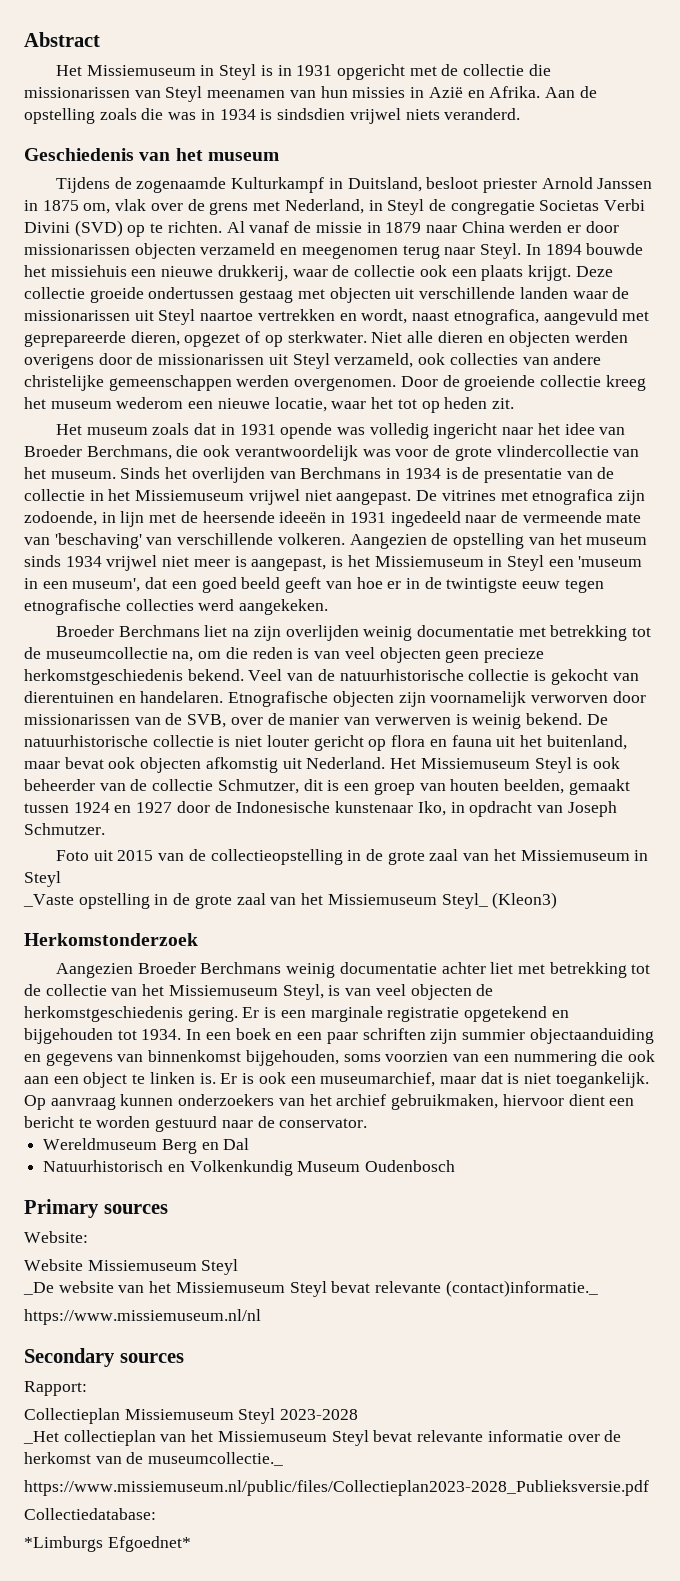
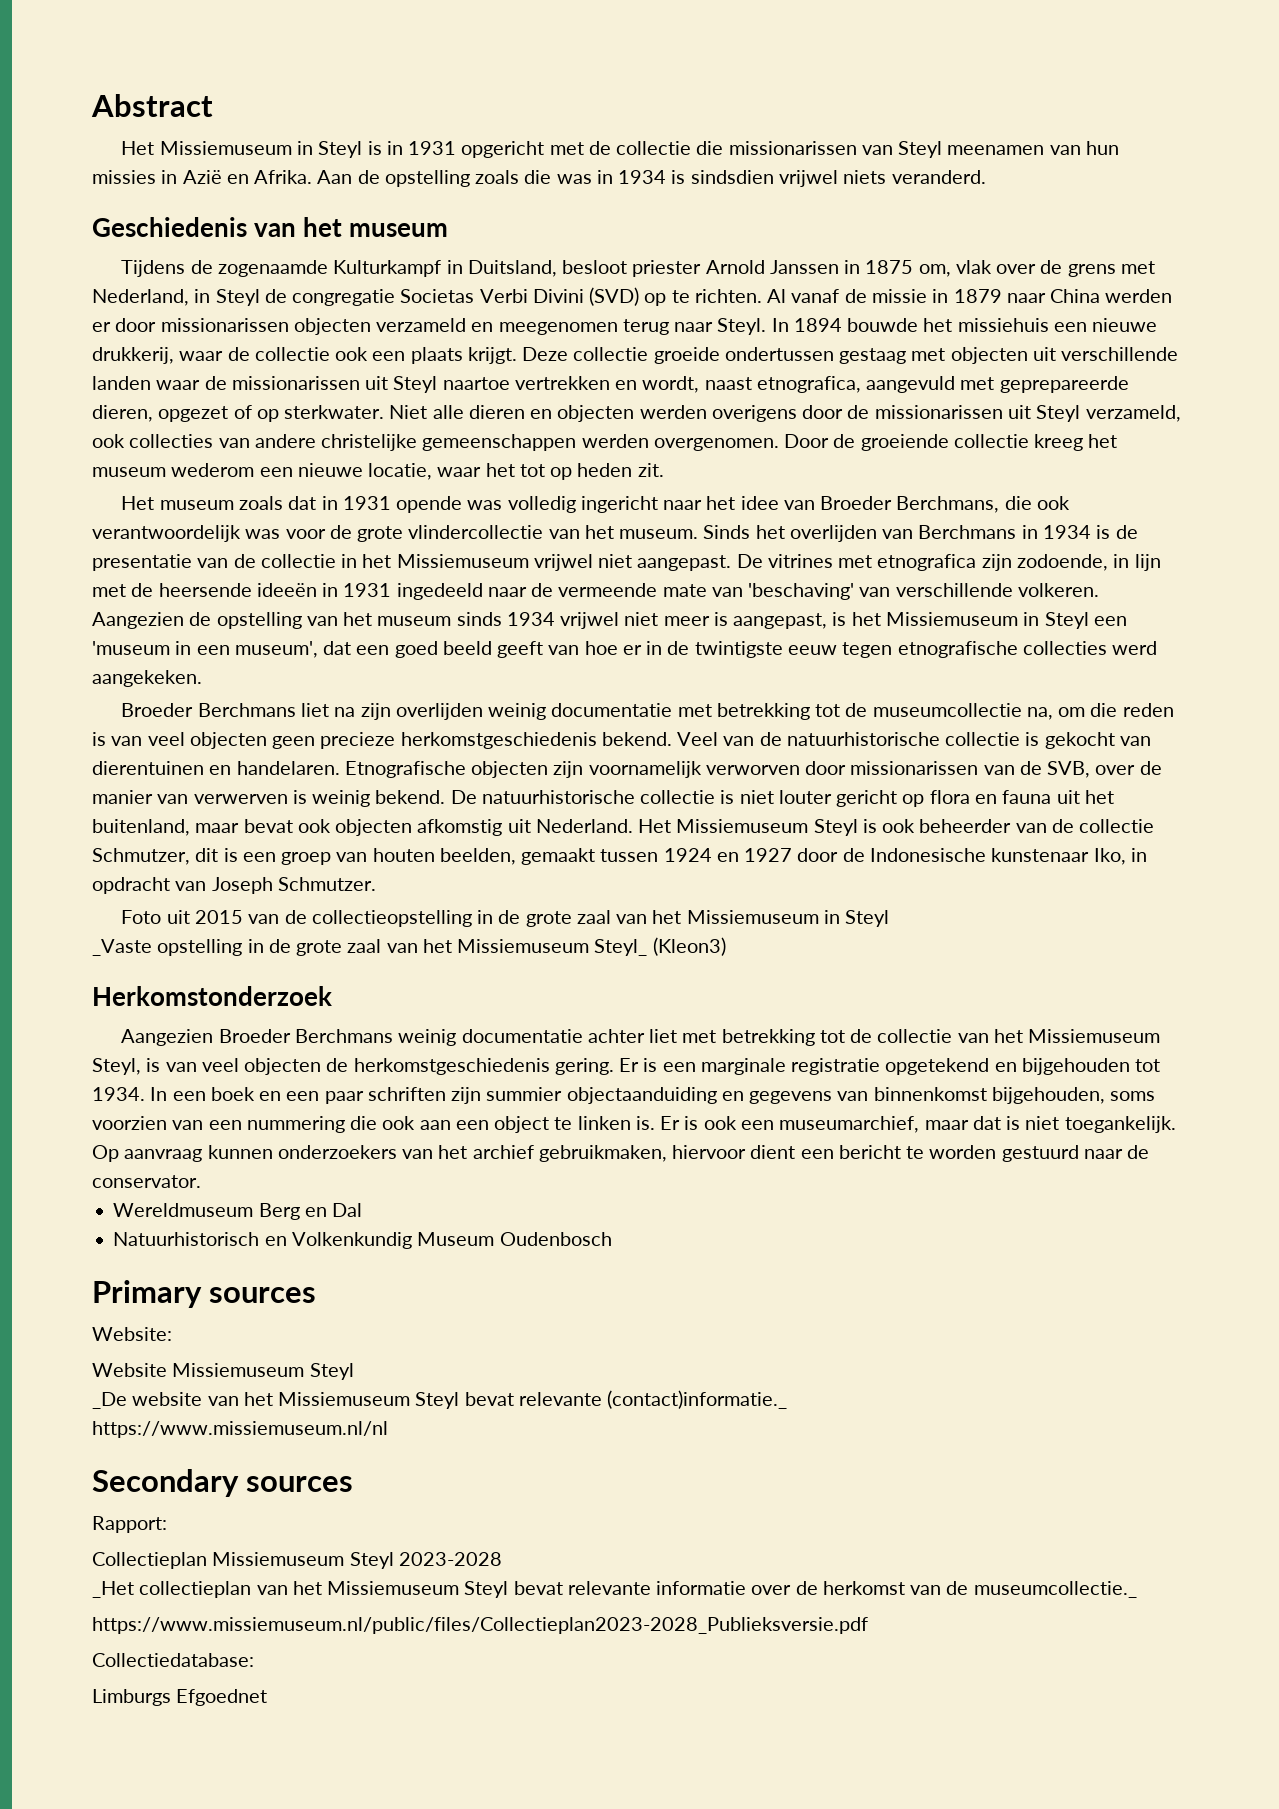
- *Limburgs Efgoednet*
+ Limburgs Efgoednet

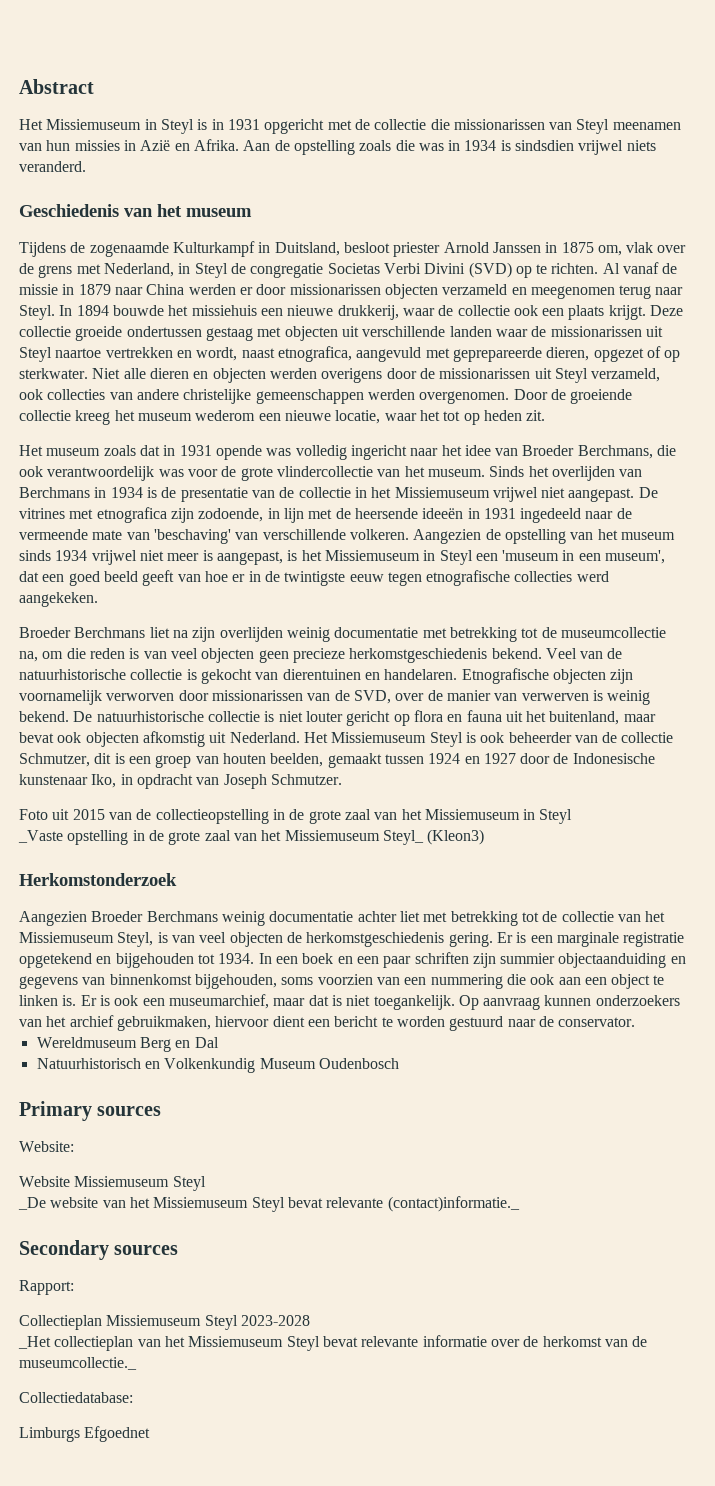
- Etnografische objecten zijn voornamelijk verworven door missionarissen van de SVB, over de manier van verwerven is weinig bekend.
+ Etnografische objecten zijn voornamelijk verworven door missionarissen van de SVD, over de manier van verwerven is weinig bekend.
- https://www.missiemuseum.nl/nl
- https://www.missiemuseum.nl/public/files/Collectieplan2023-2028_Publieksversie.pdf

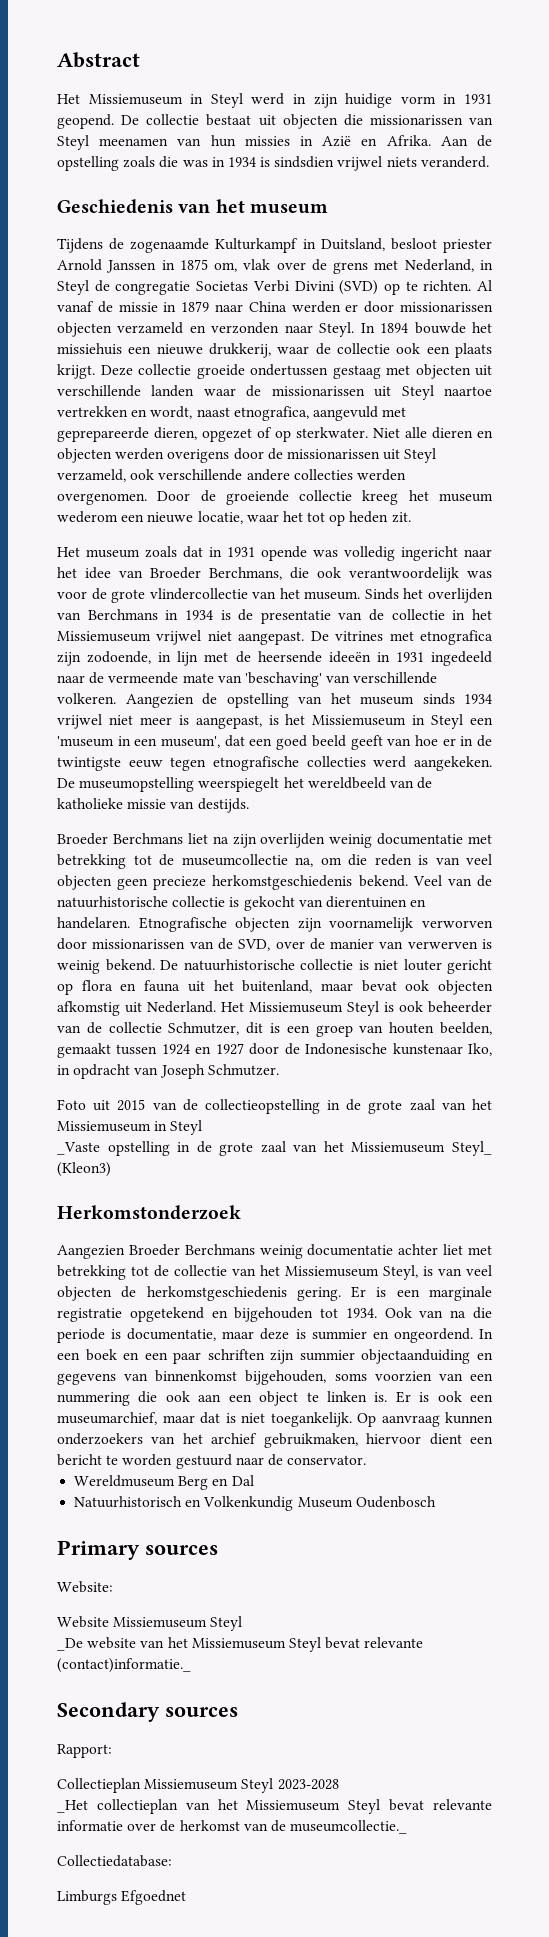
- Het Missiemuseum in Steyl is in 1931 opgericht met de collectie die missionarissen van Steyl meenamen van hun missies in Azië en Afrika.
+ Het Missiemuseum in Steyl werd in zijn huidige vorm in 1931 geopend. De collectie bestaat uit objecten die missionarissen van Steyl meenamen van hun missies in Azië en Afrika.
- Al vanaf de missie in 1879 naar China werden er door missionarissen objecten verzameld en meegenomen terug naar Steyl.
+ Al vanaf de missie in 1879 naar China werden er door missionarissen objecten verzameld en verzonden naar Steyl.
- Niet alle dieren en objecten werden overigens door de missionarissen uit Steyl verzameld, ook collecties van andere christelijke gemeenschappen werden overgenomen.
+ Niet alle dieren en objecten werden overigens door de missionarissen uit Steyl verzameld, ook verschillende andere collecties werden overgenomen.
+ De museumopstelling weerspiegelt het wereldbeeld van de katholieke missie van destijds.
+ Ook van na die periode is documentatie, maar deze is summier en ongeordend.

